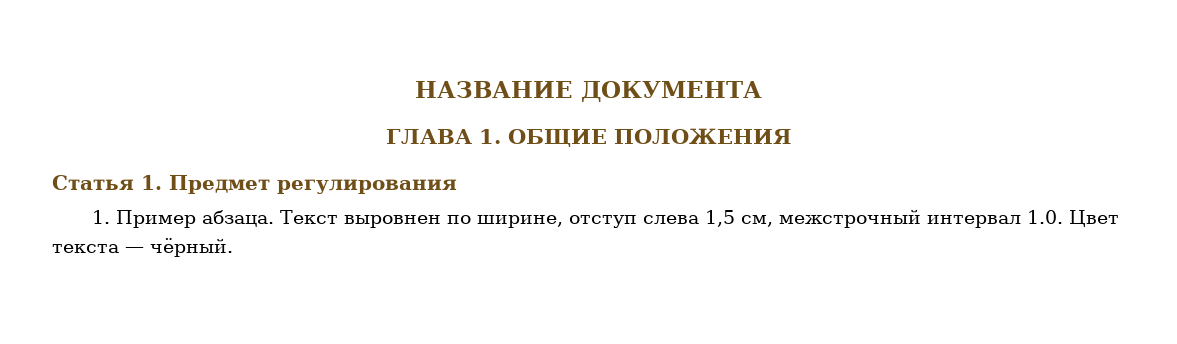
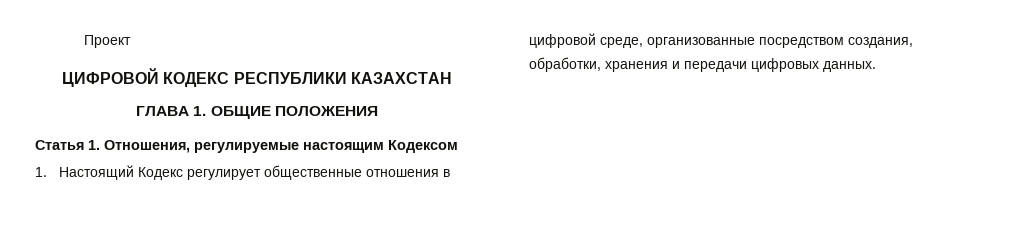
- НАЗВАНИЕ ДОКУМЕНТА
+ Проект
+ ЦИФРОВОЙ КОДЕКС РЕСПУБЛИКИ КАЗАХСТАН
- Статья 1. Предмет регулирования
- 1. Пример абзаца. Текст выровнен по ширине, отступ слева 1,5 см, межстрочный интервал 1.0. Цвет текста — чёрный.
+ Статья 1. Отношения, регулируемые настоящим Кодексом
+ 1. Настоящий Кодекс регулирует общественные отношения в цифровой среде, организованные посредством создания, обработки, хранения и передачи цифровых данных.

